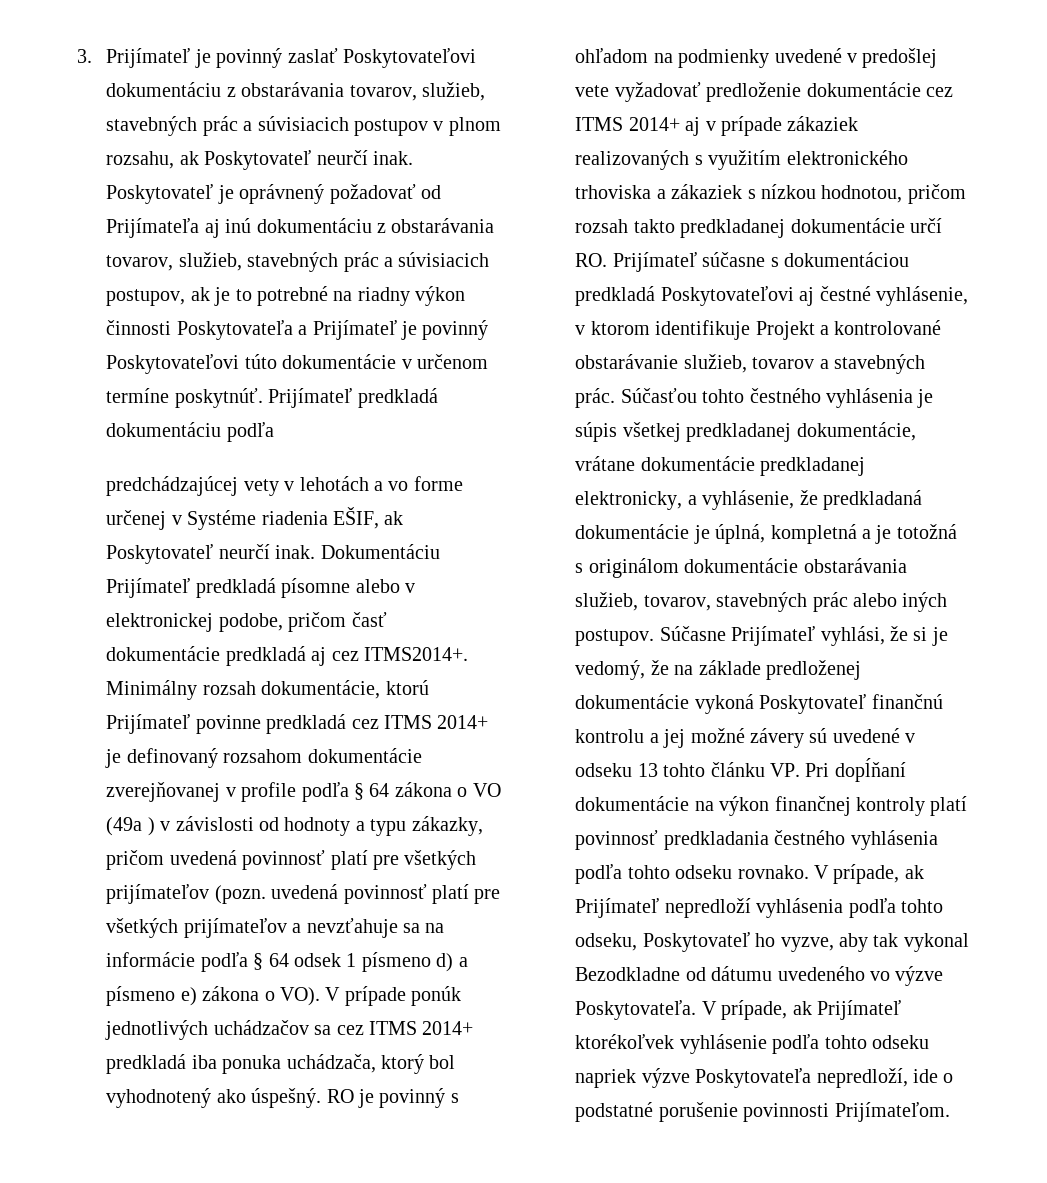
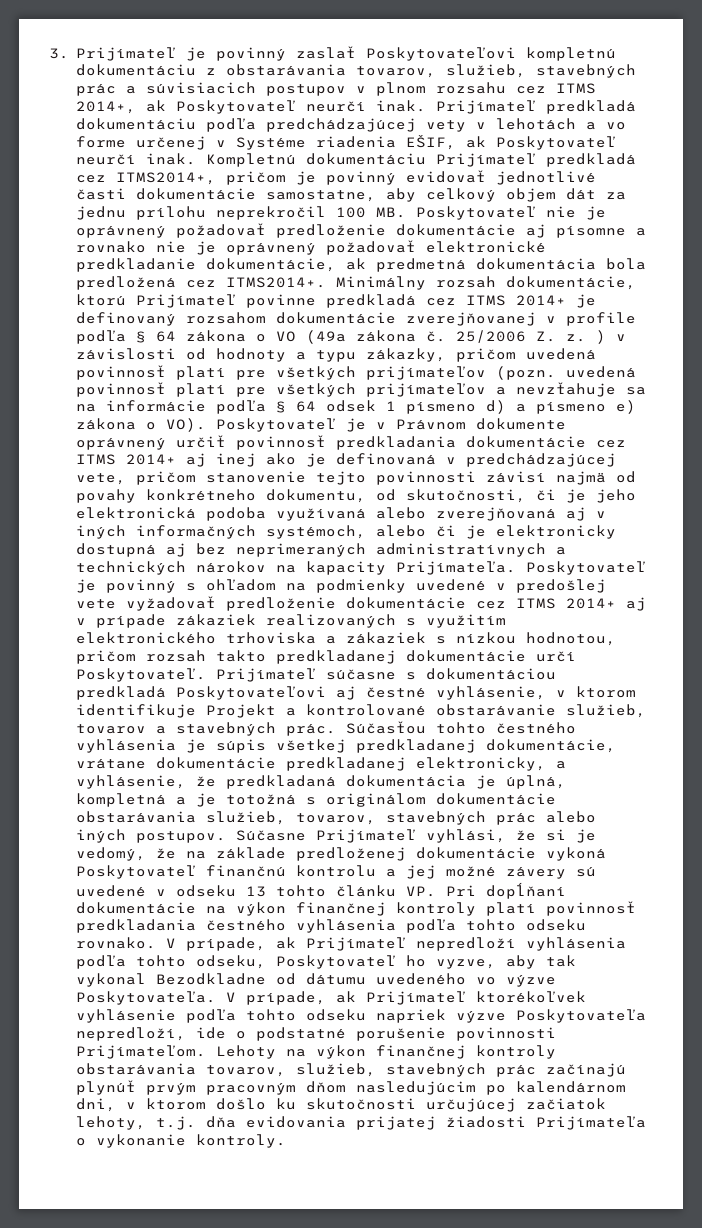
- 3. Prijímateľ je povinný zaslať Poskytovateľovi dokumentáciu z obstarávania tovarov, služieb, stavebných prác a súvisiacich postupov v plnom rozsahu, ak Poskytovateľ neurčí inak. Poskytovateľ je oprávnený požadovať od Prijímateľa aj inú dokumentáciu z obstarávania tovarov, služieb, stavebných prác a súvisiacich postupov, ak je to potrebné na riadny výkon činnosti Poskytovateľa a Prijímateľ je povinný Poskytovateľovi túto dokumentácie v určenom termíne poskytnúť.
+ 3. Prijímateľ je povinný zaslať Poskytovateľovi kompletnú dokumentáciu z obstarávania tovarov, služieb, stavebných prác a súvisiacich postupov v plnom rozsahu cez ITMS 2014+, ak Poskytovateľ neurčí inak.
- Prijímateľ predkladá dokumentáciu podľa
- predchádzajúcej vety v lehotách a vo forme určenej v Systéme riadenia EŠIF, ak Poskytovateľ neurčí inak.
+ Prijímateľ predkladá dokumentáciu podľa predchádzajúcej vety v lehotách a vo forme určenej v Systéme riadenia EŠIF, ak Poskytovateľ neurčí inak.
- Dokumentáciu Prijímateľ predkladá písomne alebo v elektronickej podobe, pričom časť dokumentácie predkladá aj cez ITMS2014+.
+ Kompletnú dokumentáciu Prijímateľ predkladá cez ITMS2014+, pričom je povinný evidovať jednotlivé časti dokumentácie samostatne, aby celkový objem dát za jednu prílohu neprekročil 100 MB. Poskytovateľ nie je oprávnený požadovať predloženie dokumentácie aj písomne a rovnako nie je oprávnený požadovať elektronické predkladanie dokumentácie, ak predmetná dokumentácia bola predložená cez ITMS2014+.
- Minimálny rozsah dokumentácie, ktorú Prijímateľ povinne predkladá cez ITMS 2014+ je definovaný rozsahom dokumentácie zverejňovanej v profile podľa § 64 zákona o VO (49a ) v závislosti od hodnoty a typu zákazky, pričom uvedená povinnosť platí pre všetkých prijímateľov (pozn. uvedená povinnosť platí pre všetkých prijímateľov a nevzťahuje sa na informácie podľa § 64 odsek 1 písmeno d) a písmeno e) zákona o VO). V prípade ponúk jednotlivých uchádzačov sa cez ITMS 2014+ predkladá iba ponuka uchádzača, ktorý bol vyhodnotený ako úspešný. RO je povinný s ohľadom na podmienky uvedené v predošlej vete vyžadovať predloženie dokumentácie cez ITMS 2014+ aj v prípade zákaziek realizovaných s využitím elektronického trhoviska a zákaziek s nízkou hodnotou, pričom rozsah takto predkladanej dokumentácie určí RO. Prijímateľ súčasne s dokumentáciou predkladá Poskytovateľovi aj čestné vyhlásenie, v ktorom identifikuje Projekt a kontrolované obstarávanie služieb, tovarov a stavebných prác.
+ Minimálny rozsah dokumentácie, ktorú Prijímateľ povinne predkladá cez ITMS 2014+ je definovaný rozsahom dokumentácie zverejňovanej v profile podľa § 64 zákona o VO (49a zákona č. 25/2006 Z. z. ) v závislosti od hodnoty a typu zákazky, pričom uvedená povinnosť platí pre všetkých prijímateľov (pozn. uvedená povinnosť platí pre všetkých prijímateľov a nevzťahuje sa na informácie podľa § 64 odsek 1 písmeno d) a písmeno e) zákona o VO). Poskytovateľ je v Právnom dokumente oprávnený určiť povinnosť predkladania dokumentácie cez ITMS 2014+ aj inej ako je definovaná v predchádzajúcej vete, pričom stanovenie tejto povinnosti závisí najmä od povahy konkrétneho dokumentu, od skutočnosti, či je jeho elektronická podoba využívaná alebo zverejňovaná aj v iných informačných systémoch, alebo či je elektronicky dostupná aj bez neprimeraných administratívnych a technických nárokov na kapacity Prijímateľa. Poskytovateľ je povinný s ohľadom na podmienky uvedené v predošlej vete vyžadovať predloženie dokumentácie cez ITMS 2014+ aj v prípade zákaziek realizovaných s využitím elektronického trhoviska a zákaziek s nízkou hodnotou, pričom rozsah takto predkladanej dokumentácie určí Poskytovateľ. Prijímateľ súčasne s dokumentáciou predkladá Poskytovateľovi aj čestné vyhlásenie, v ktorom identifikuje Projekt a kontrolované obstarávanie služieb, tovarov a stavebných prác.
- Súčasťou tohto čestného vyhlásenia je súpis všetkej predkladanej dokumentácie, vrátane dokumentácie predkladanej elektronicky, a vyhlásenie, že predkladaná dokumentácie je úplná, kompletná a je totožná s originálom dokumentácie obstarávania služieb, tovarov, stavebných prác alebo iných postupov.
+ Súčasťou tohto čestného vyhlásenia je súpis všetkej predkladanej dokumentácie, vrátane dokumentácie predkladanej elektronicky, a vyhlásenie, že predkladaná dokumentácia je úplná, kompletná a je totožná s originálom dokumentácie obstarávania služieb, tovarov, stavebných prác alebo iných postupov.
+ Lehoty na výkon finančnej kontroly obstarávania tovarov, služieb, stavebných prác začínajú plynúť prvým pracovným dňom nasledujúcim po kalendárnom dni, v ktorom došlo ku skutočnosti určujúcej začiatok lehoty, t.j. dňa evidovania prijatej žiadosti Prijímateľa o vykonanie kontroly.

